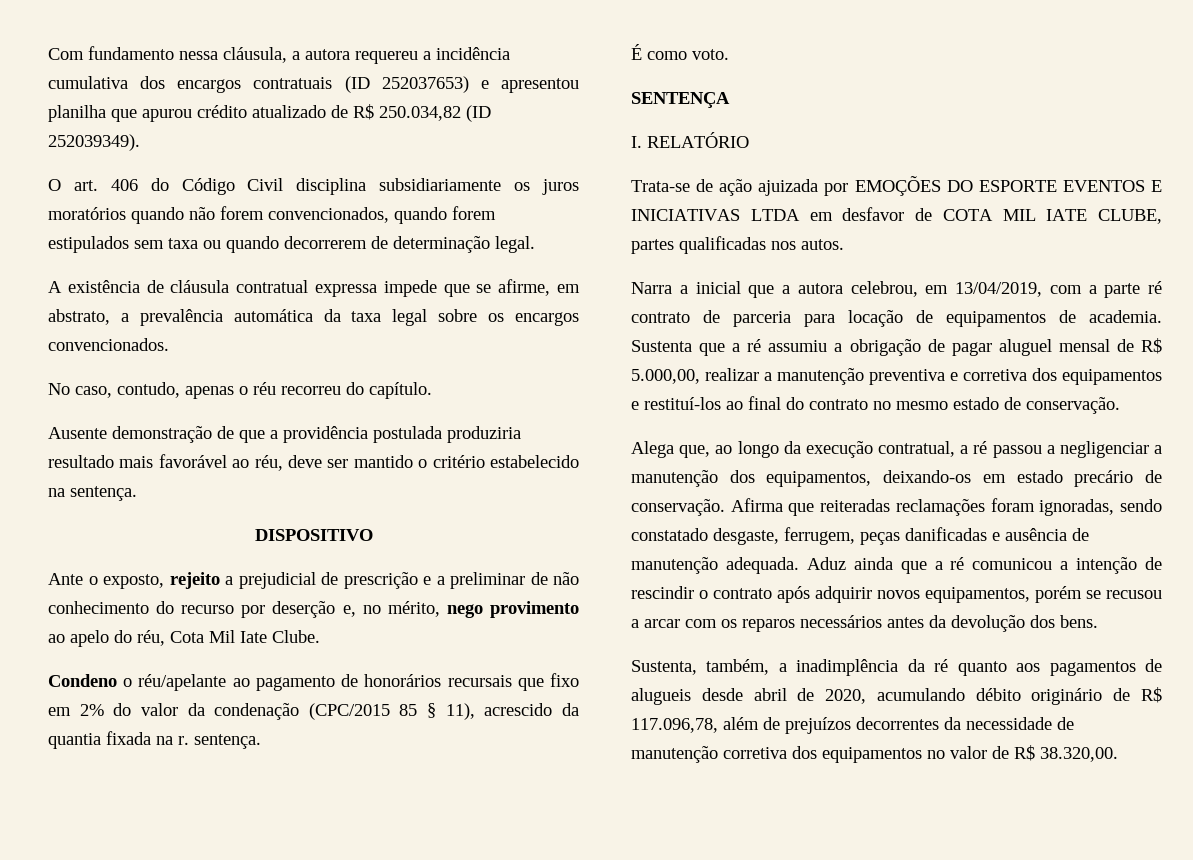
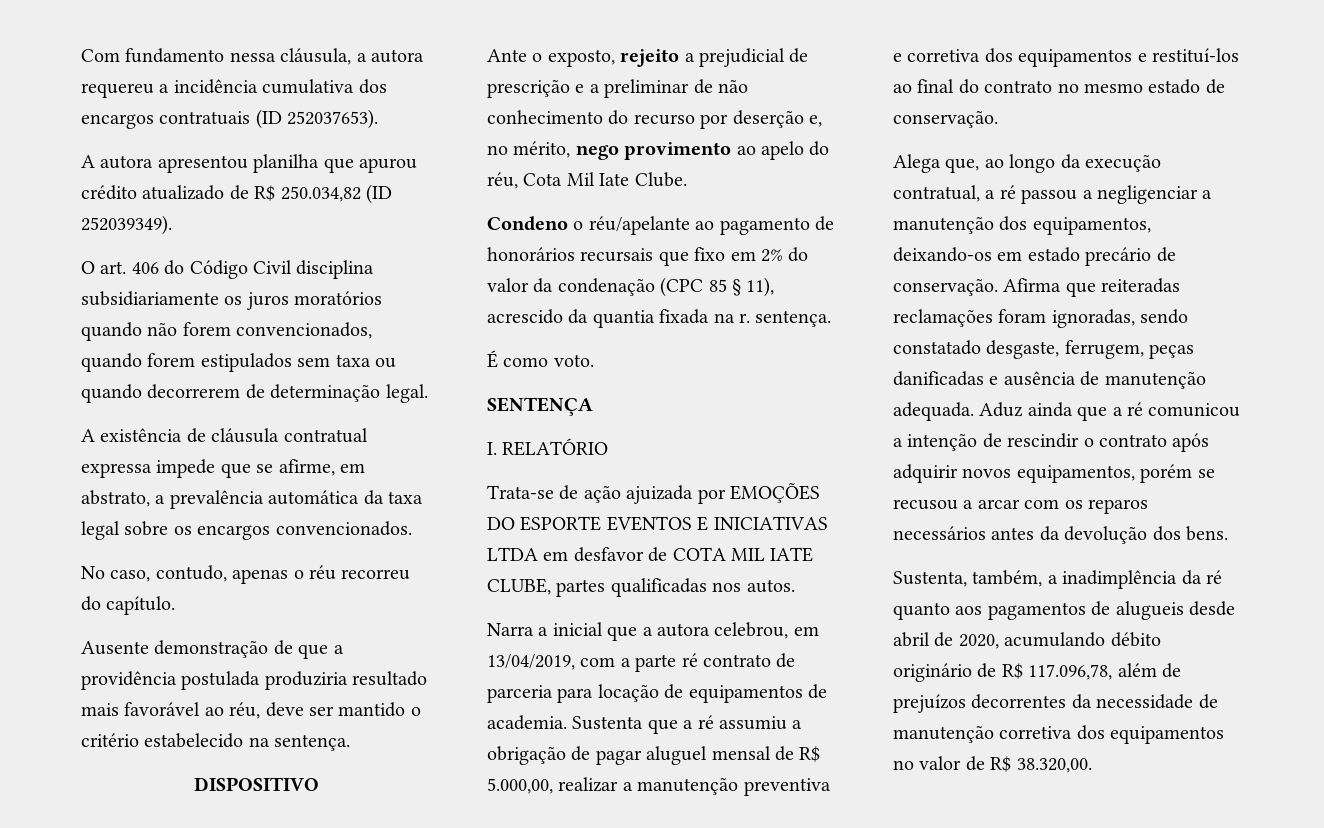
- Com fundamento nessa cláusula, a autora requereu a incidência cumulativa dos encargos contratuais (ID 252037653) e apresentou planilha que apurou crédito atualizado de R$ 250.034,82 (ID 252039349).
+ Com fundamento nessa cláusula, a autora requereu a incidência cumulativa dos encargos contratuais (ID 252037653).
+ A autora apresentou planilha que apurou crédito atualizado de R$ 250.034,82 (ID 252039349).
- Condeno o réu/apelante ao pagamento de honorários recursais que fixo em 2% do valor da condenação (CPC/2015 85 § 11), acrescido da quantia fixada na r. sentença.
+ Condeno o réu/apelante ao pagamento de honorários recursais que fixo em 2% do valor da condenação (CPC 85 § 11), acrescido da quantia fixada na r. sentença.

